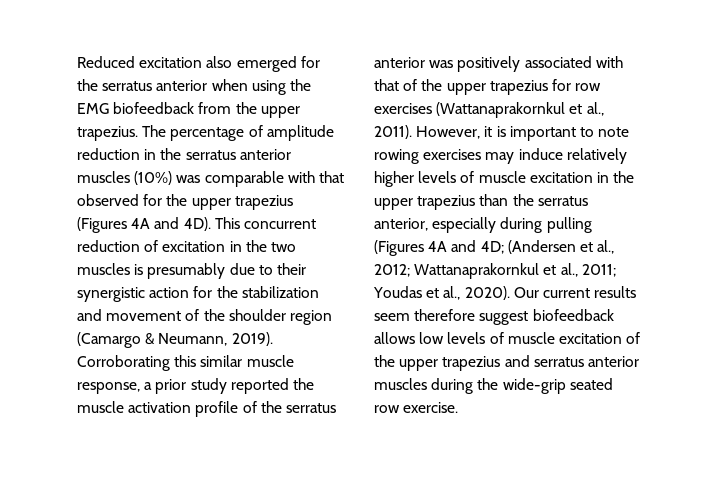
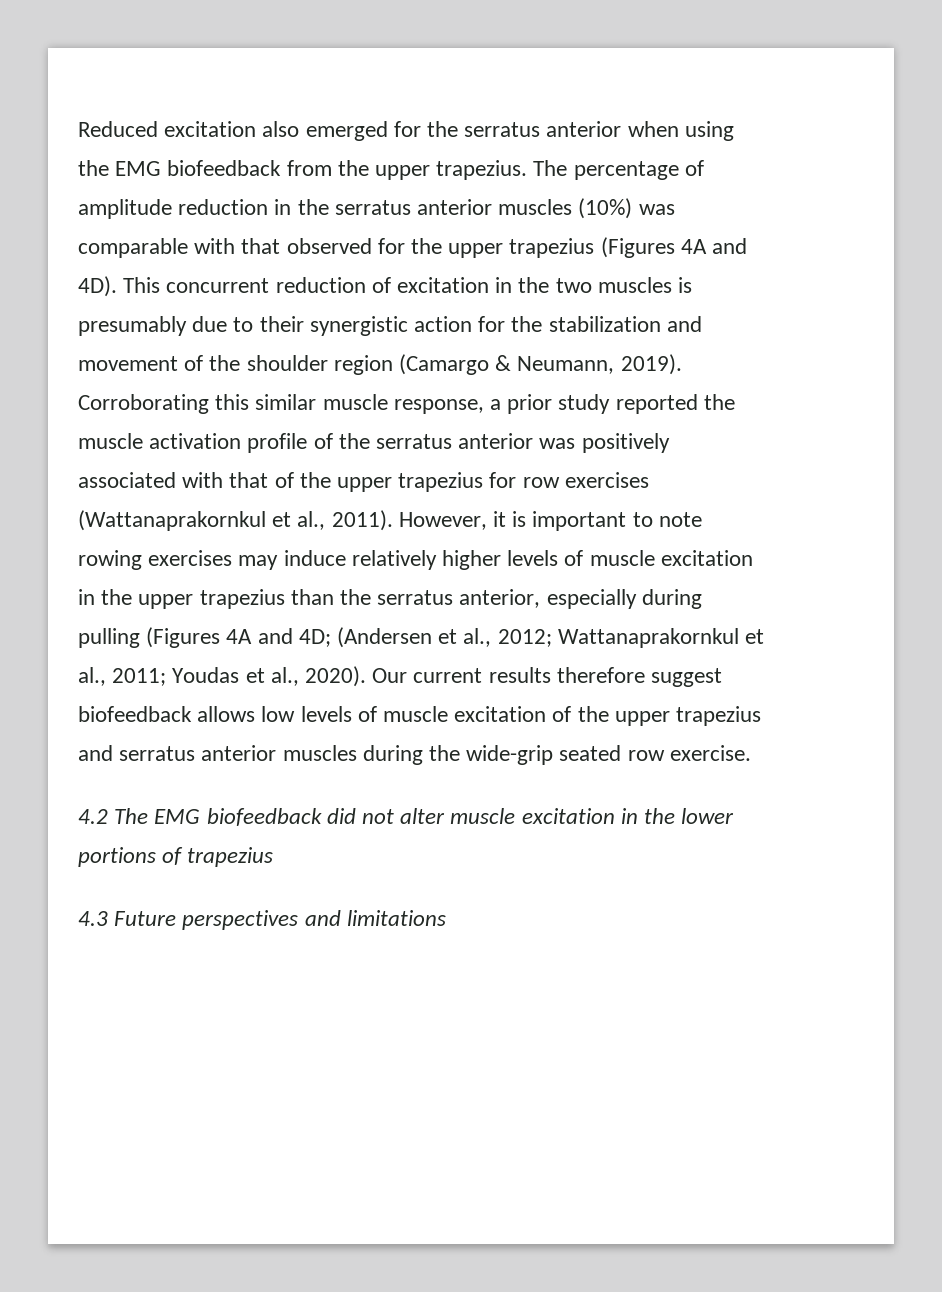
- Our current results seem therefore suggest biofeedback allows low levels of muscle excitation of the upper trapezius and serratus anterior muscles during the wide-grip seated row exercise.
+ Our current results therefore suggest biofeedback allows low levels of muscle excitation of the upper trapezius and serratus anterior muscles during the wide-grip seated row exercise.
+ 4.2 The EMG biofeedback did not alter muscle excitation in the lower portions of trapezius
+ 4.3 Future perspectives and limitations

